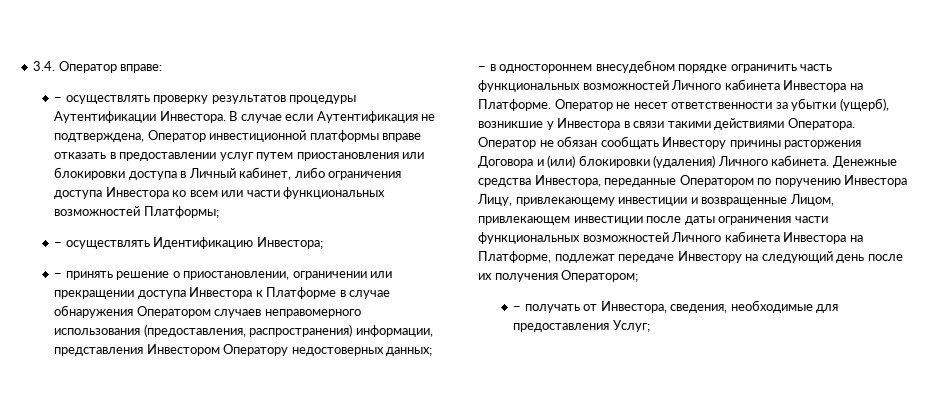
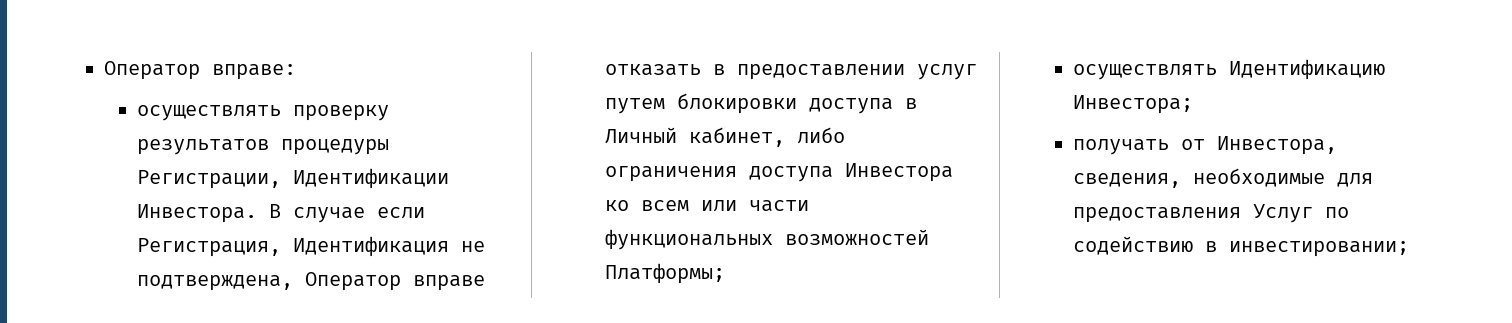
- 3.4. Оператор вправе:
+ Оператор вправе:
- − осуществлять проверку результатов процедуры Аутентификации Инвестора.
+ осуществлять проверку результатов процедуры Регистрации, Идентификации Инвестора.
- В случае если Аутентификация не подтверждена, Оператор инвестиционной платформы вправе отказать в предоставлении услуг путем приостановления или блокировки доступа в Личный кабинет, либо ограничения доступа Инвестора ко всем или части функциональных возможностей Платформы;
+ В случае если Регистрация, Идентификация не подтверждена, Оператор вправе отказать в предоставлении услуг путем блокировки доступа в Личный кабинет, либо ограничения доступа Инвестора ко всем или части функциональных возможностей Платформы;
- − осуществлять Идентификацию Инвестора;
+ осуществлять Идентификацию Инвестора;
- − принять решение о приостановлении, ограничении или прекращении доступа Инвестора к Платформе в случае обнаружения Оператором случаев неправомерного использования (предоставления, распространения) информации, представления Инвестором Оператору недостоверных данных;
- − в одностороннем внесудебном порядке ограничить часть функциональных возможностей Личного кабинета Инвестора на Платформе. Оператор не несет ответственности за убытки (ущерб), возникшие у Инвестора в связи такими действиями Оператора. Оператор не обязан сообщать Инвестору причины расторжения Договора и (или) блокировки (удаления) Личного кабинета. Денежные средства Инвестора, переданные Оператором по поручению Инвестора Лицу, привлекающему инвестиции и возвращенные Лицом, привлекающем инвестиции после даты ограничения части функциональных возможностей Личного кабинета Инвестора на Платформе, подлежат передаче Инвестору на следующий день после их получения Оператором;
- − получать от Инвестора, сведения, необходимые для предоставления Услуг;
+ получать от Инвестора, сведения, необходимые для предоставления Услуг по содействию в инвестировании;

